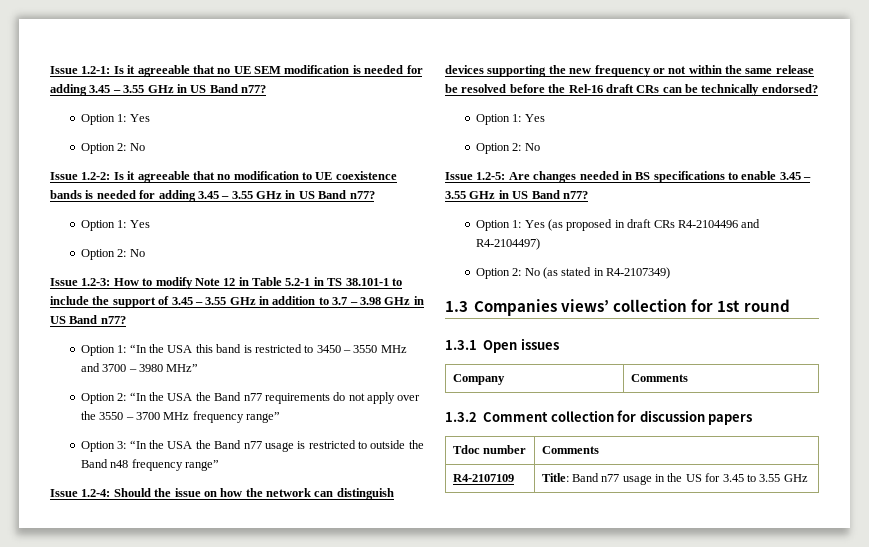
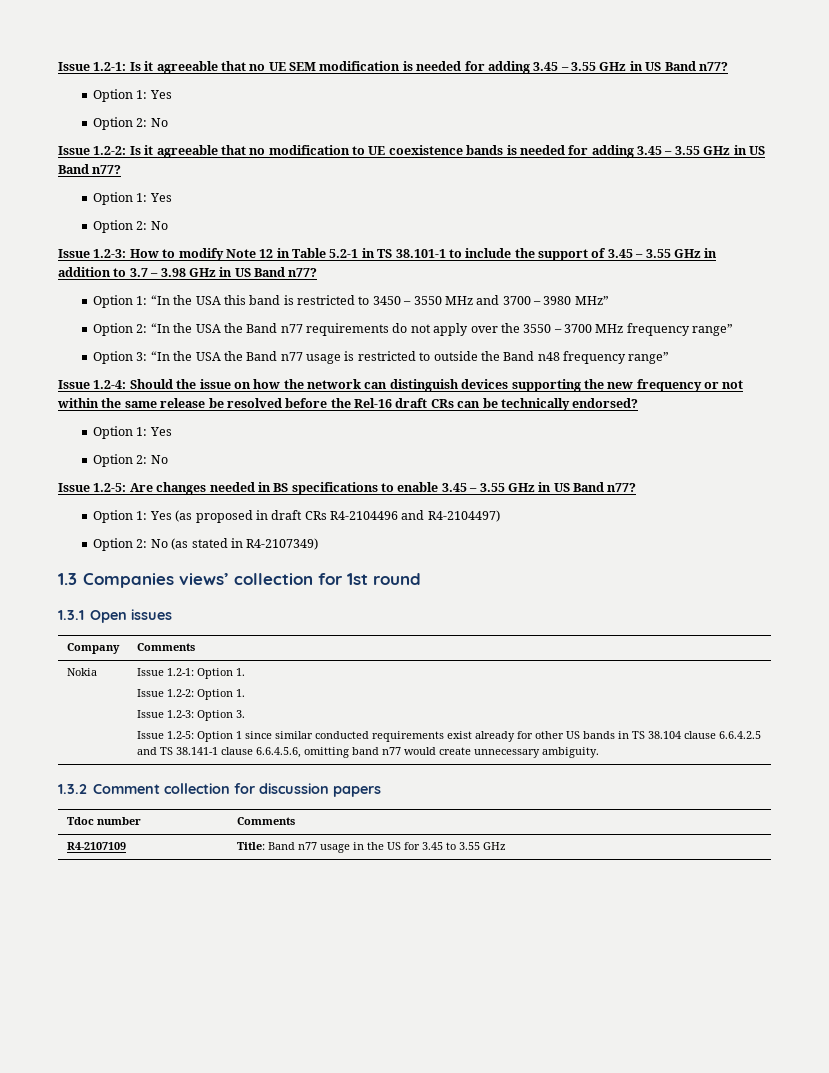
+ Nokia | Issue 1.2-1: Option 1.
+ Issue 1.2-2: Option 1.
+ Issue 1.2-3: Option 3.
+ Issue 1.2-5: Option 1 since similar conducted requirements exist already for other US bands in TS 38.104 clause 6.6.4.2.5 and TS 38.141-1 clause 6.6.4.5.6, omitting band n77 would create unnecessary ambiguity.

